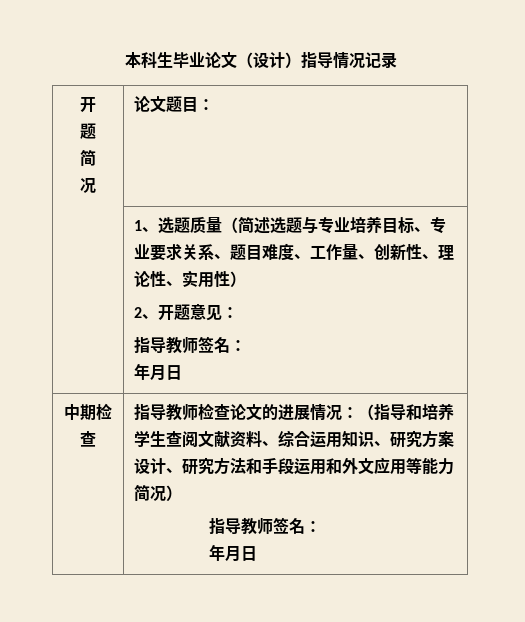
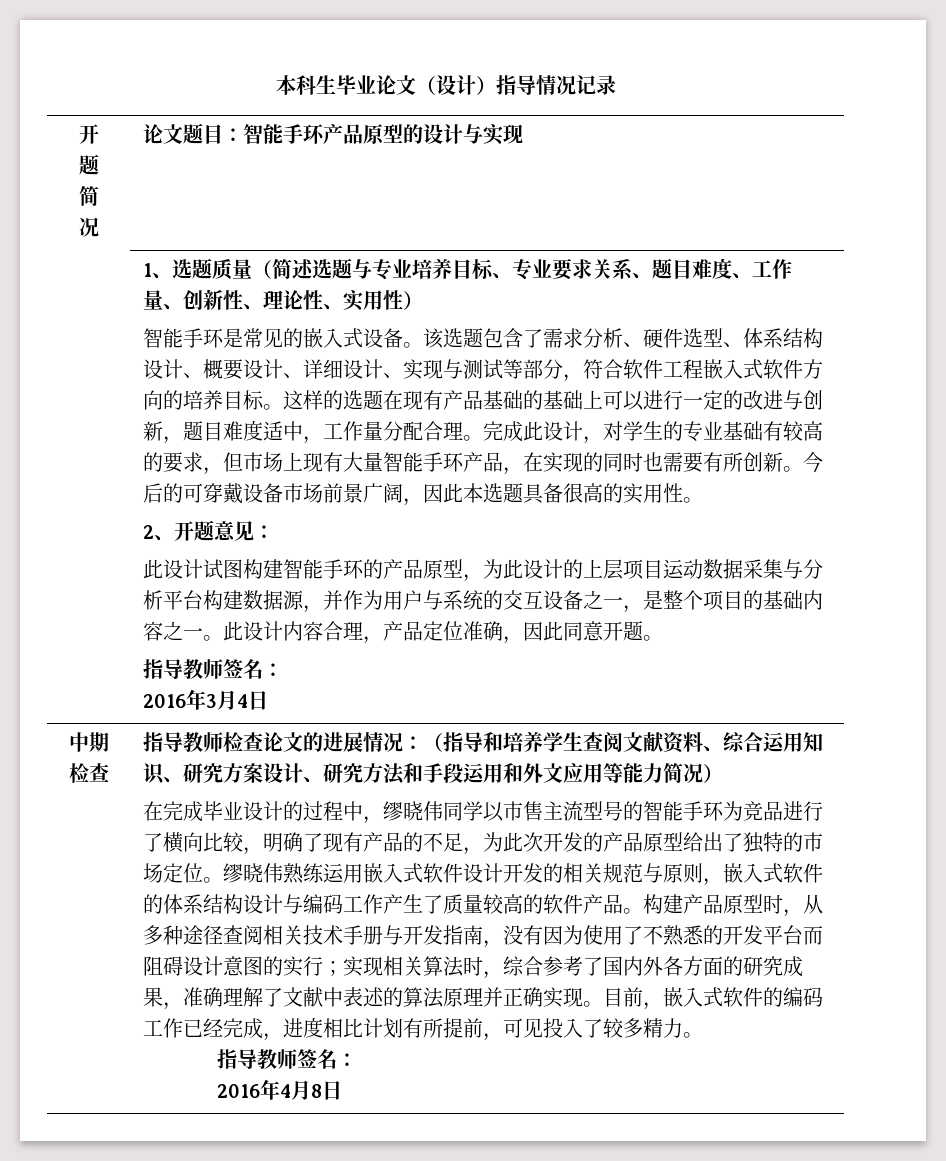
  本科生毕业论文（设计）指导情况记录
  开
  题
  简
- 况 | 论文题目：
+ 况 | 论文题目：智能手环产品原型的设计与实现
+ 智能手环是常见的嵌入式设备。该选题包含了需求分析、硬件选型、体系结构设计、概要设计、详细设计、实现与测试等部分，符合软件工程嵌入式软件方向的培养目标。这样的选题在现有产品基础的基础上可以进行一定的改进与创新，题目难度适中，工作量分配合理。完成此设计，对学生的专业基础有较高的要求，但市场上现有大量智能手环产品，在实现的同时也需要有所创新。今后的可穿戴设备市场前景广阔，因此本选题具备很高的实用性。
  2、开题意见：
+ 此设计试图构建智能手环的产品原型，为此设计的上层项目运动数据采集与分析平台构建数据源，并作为用户与系统的交互设备之一，是整个项目的基础内容之一。此设计内容合理，产品定位准确，因此同意开题。
  指导教师签名：
- 年月日
+ 2016年3月4日
  指导教师检查论文的进展情况：（指导和培养学生查阅文献资料、综合运用知识、研究方案设计、研究方法和手段运用和外文应用等能力简况）
+ 在完成毕业设计的过程中，缪晓伟同学以市售主流型号的智能手环为竞品进行了横向比较，明确了现有产品的不足，为此次开发的产品原型给出了独特的市场定位。缪晓伟熟练运用嵌入式软件设计开发的相关规范与原则，嵌入式软件的体系结构设计与编码工作产生了质量较高的软件产品。构建产品原型时，从多种途径查阅相关技术手册与开发指南，没有因为使用了不熟悉的开发平台而阻碍设计意图的实行；实现相关算法时，综合参考了国内外各方面的研究成果，准确理解了文献中表述的算法原理并正确实现。目前，嵌入式软件的编码工作已经完成，进度相比计划有所提前，可见投入了较多精力。
  指导教师签名：
- 年月日
+ 2016年4月8日

